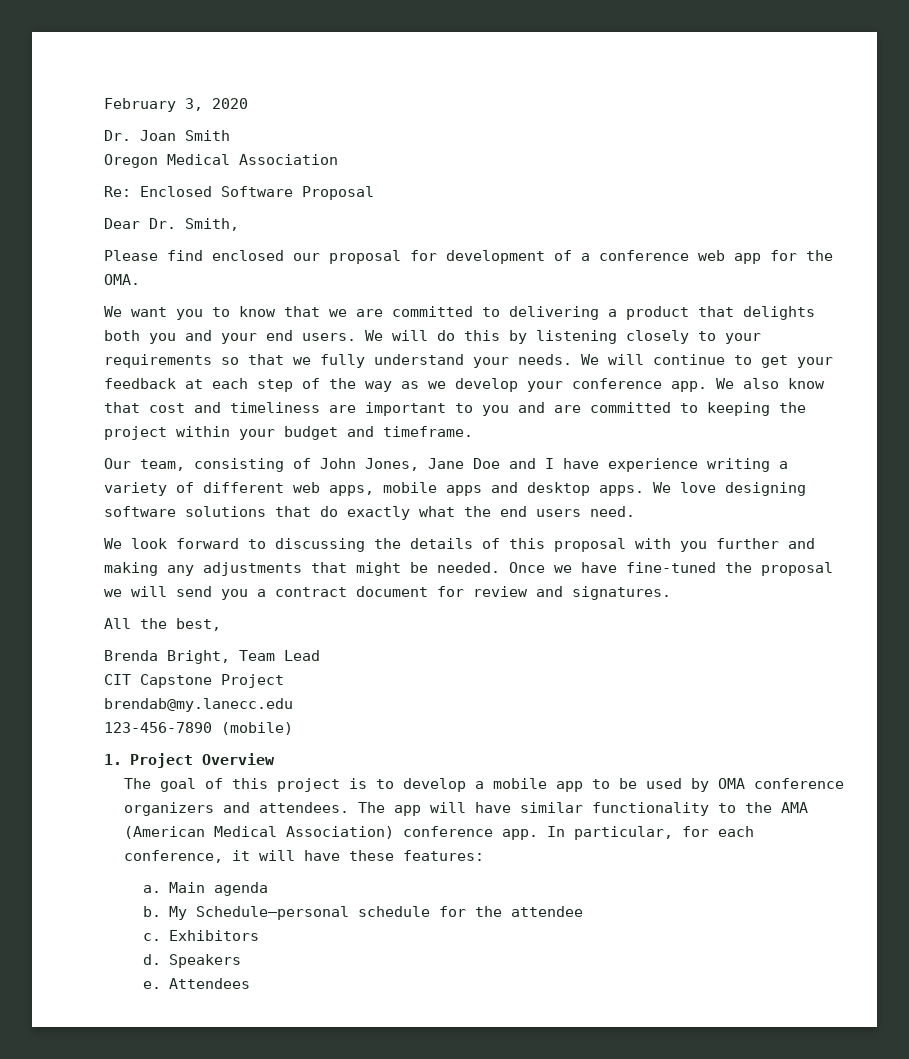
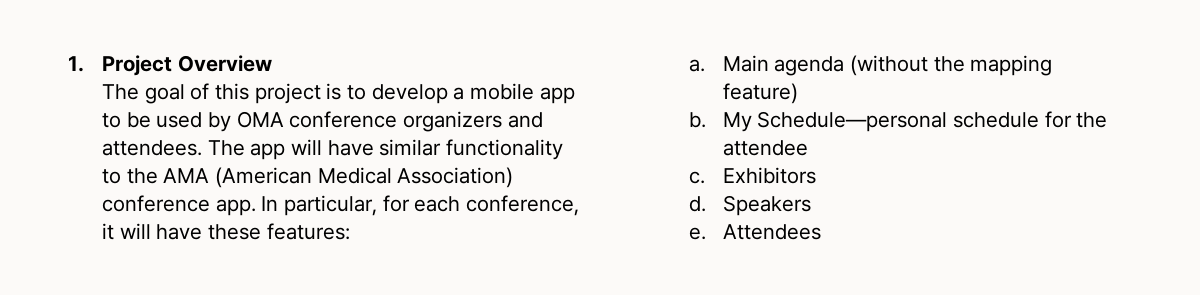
- February 3, 2020
- Dr. Joan Smith
- Oregon Medical Association
- Re: Enclosed Software Proposal
- Dear Dr. Smith,
- Please find enclosed our proposal for development of a conference web app for the OMA.
- We want you to know that we are committed to delivering a product that delights both you and your end users. We will do this by listening closely to your requirements so that we fully understand your needs. We will continue to get your feedback at each step of the way as we develop your conference app. We also know that cost and timeliness are important to you and are committed to keeping the project within your budget and timeframe.
- Our team, consisting of John Jones, Jane Doe and I have experience writing a variety of different web apps, mobile apps and desktop apps. We love designing software solutions that do exactly what the end users need.
- We look forward to discussing the details of this proposal with you further and making any adjustments that might be needed. Once we have fine-tuned the proposal we will send you a contract document for review and signatures.
- All the best,
- Brenda Bright, Team Lead
- CIT Capstone Project
- brendab@my.lanecc.edu
- 123-456-7890 (mobile)
- Main agenda
+ Main agenda (without the mapping feature)

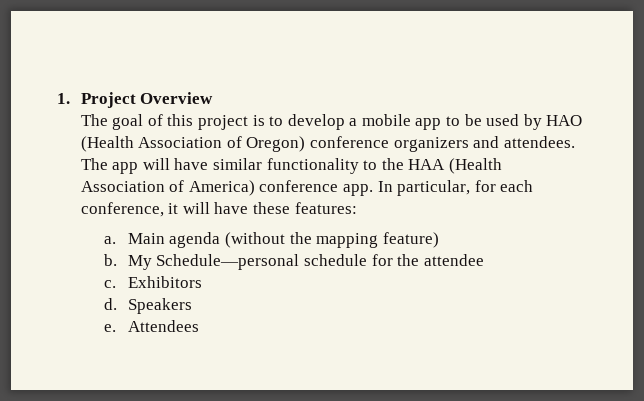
- The goal of this project is to develop a mobile app to be used by OMA conference organizers and attendees.
+ The goal of this project is to develop a mobile app to be used by HAO (Health Association of Oregon) conference organizers and attendees.
- The app will have similar functionality to the AMA (American Medical Association) conference app.
+ The app will have similar functionality to the HAA (Health Association of America) conference app.

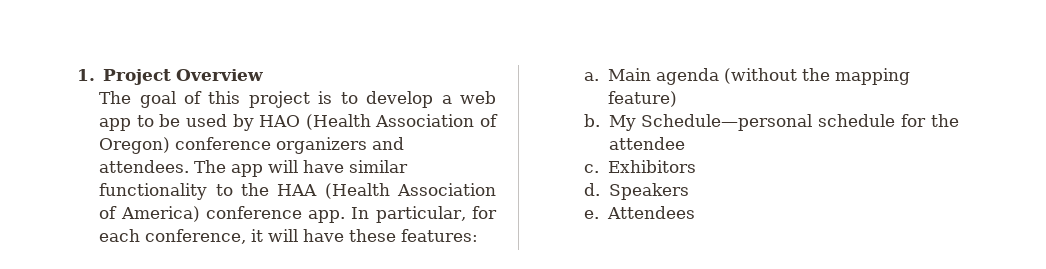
- The goal of this project is to develop a mobile app to be used by HAO (Health Association of Oregon) conference organizers and attendees.
+ The goal of this project is to develop a web app to be used by HAO (Health Association of Oregon) conference organizers and attendees.

